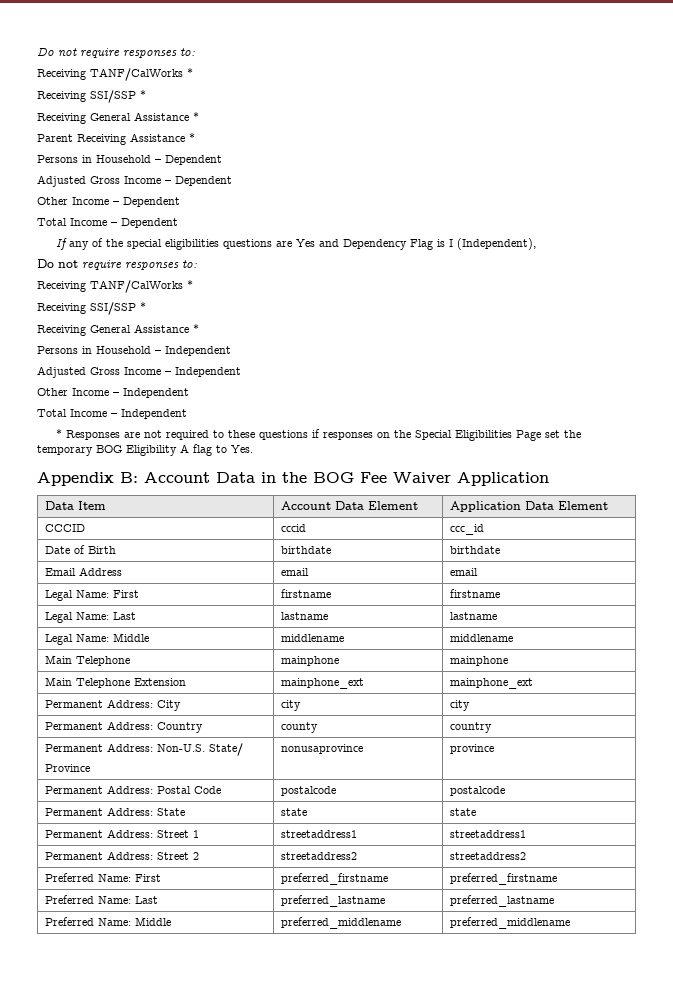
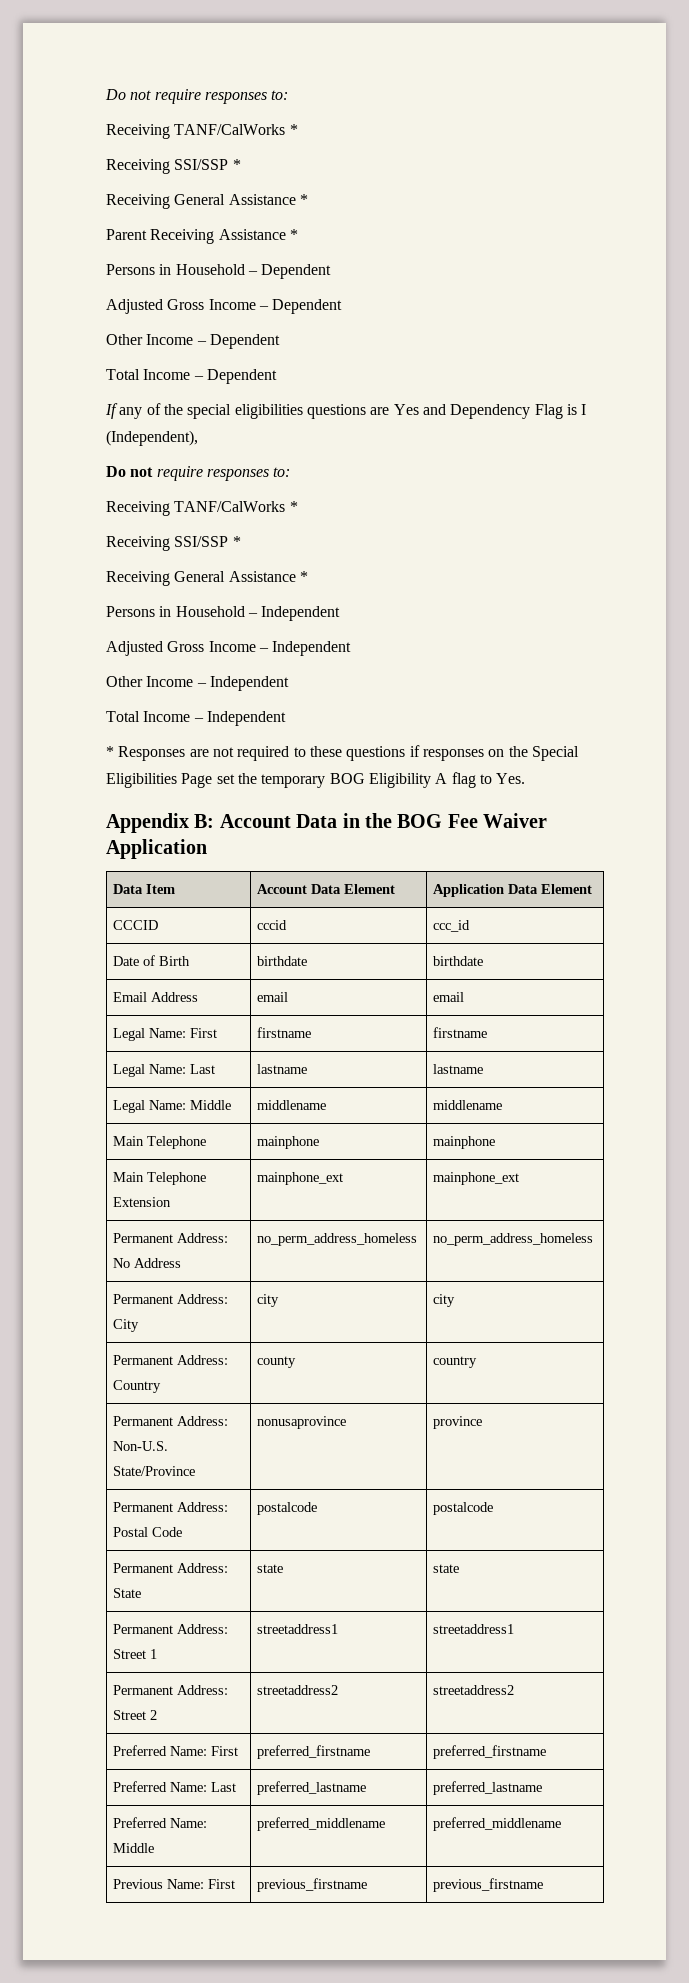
+ Permanent Address: No Address | no_perm_address_homeless | no_perm_address_homeless
- Permanent Address: Non-U.S. State/
- Province | nonusaprovince | province
+ Permanent Address: Non-U.S. State/Province | nonusaprovince | province
+ Previous Name: First | previous_firstname | previous_firstname

